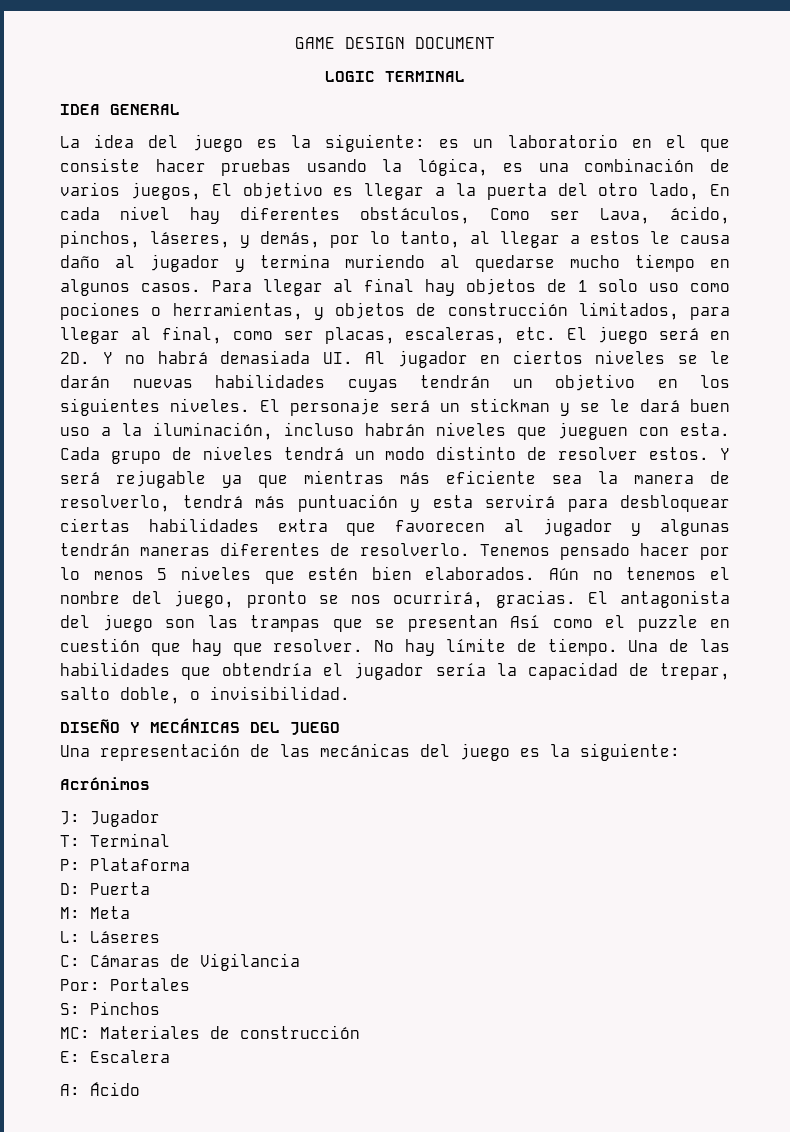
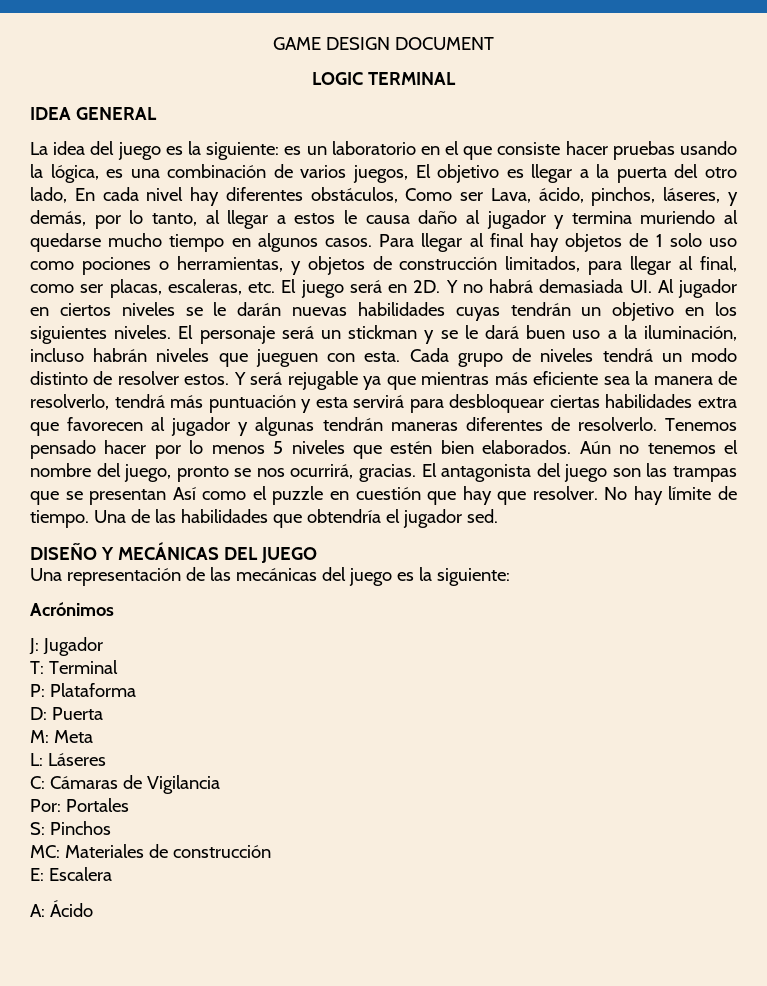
- Una de las habilidades que obtendría el jugador sería la capacidad de trepar, salto doble, o invisibilidad.
+ Una de las habilidades que obtendría el jugador sed.

